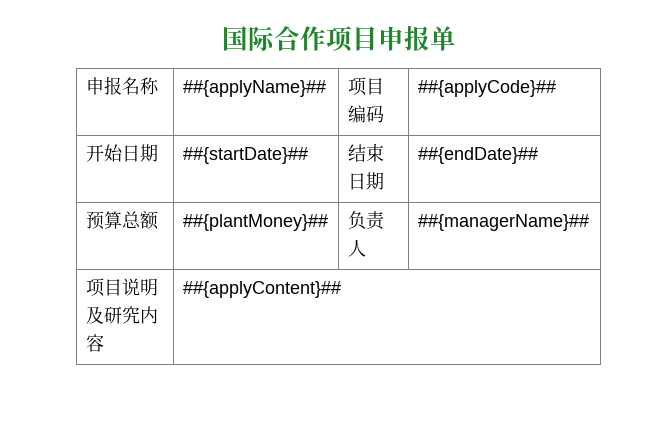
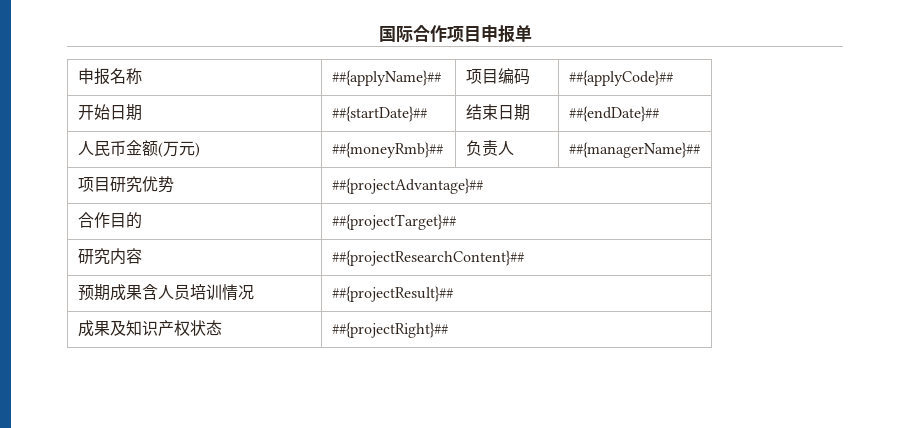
- 预算总额 | ##{plantMoney}## | 负责人 | ##{managerName}##
+ 人民币金额(万元) | ##{moneyRmb}## | 负责人 | ##{managerName}##
- 项目说明及研究内容 | ##{applyContent}##
+ 项目研究优势 | ##{projectAdvantage}##
+ 合作目的 | ##{projectTarget}##
+ 研究内容 | ##{projectResearchContent}##
+ 预期成果含人员培训情况 | ##{projectResult}##
+ 成果及知识产权状态 | ##{projectRight}##

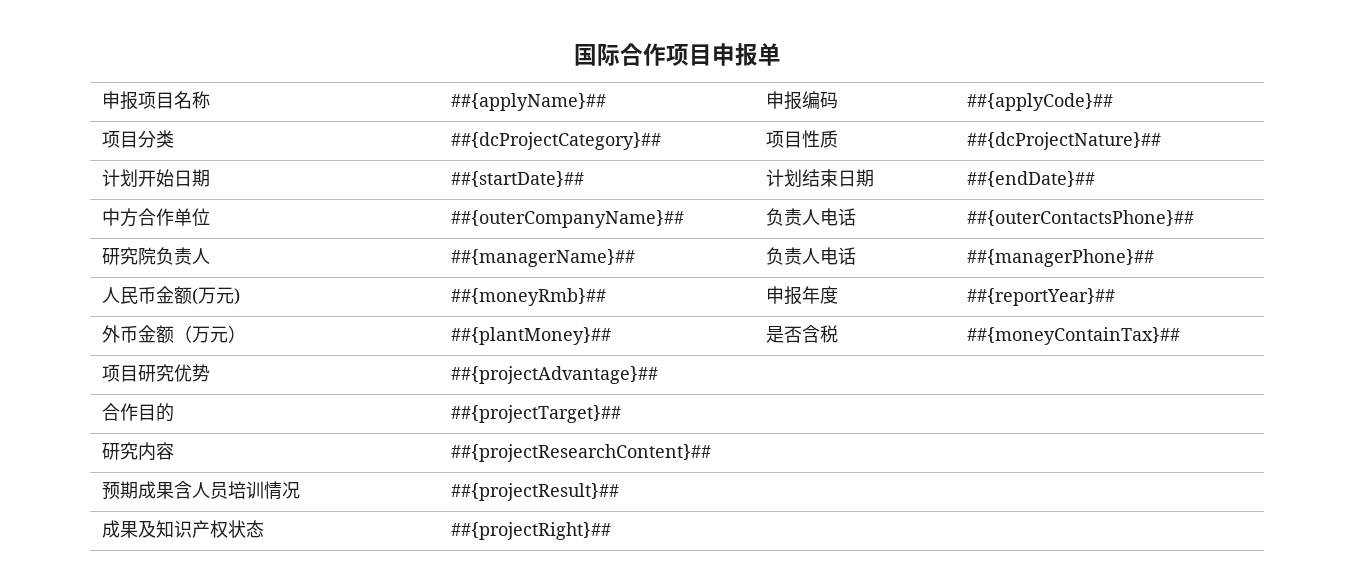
- 申报名称 | ##{applyName}## | 项目编码 | ##{applyCode}##
+ 申报项目名称 | ##{applyName}## | 申报编码 | ##{applyCode}##
- 开始日期 | ##{startDate}## | 结束日期 | ##{endDate}##
+ 项目分类 | ##{dcProjectCategory}## | 项目性质 | ##{dcProjectNature}##
+ 计划开始日期 | ##{startDate}## | 计划结束日期 | ##{endDate}##
+ 中方合作单位 | ##{outerCompanyName}## | 负责人电话 | ##{outerContactsPhone}##
+ 研究院负责人 | ##{managerName}## | 负责人电话 | ##{managerPhone}##
- 人民币金额(万元) | ##{moneyRmb}## | 负责人 | ##{managerName}##
+ 人民币金额(万元) | ##{moneyRmb}## | 申报年度 | ##{reportYear}##
+ 外币金额（万元） | ##{plantMoney}## | 是否含税 | ##{moneyContainTax}##

